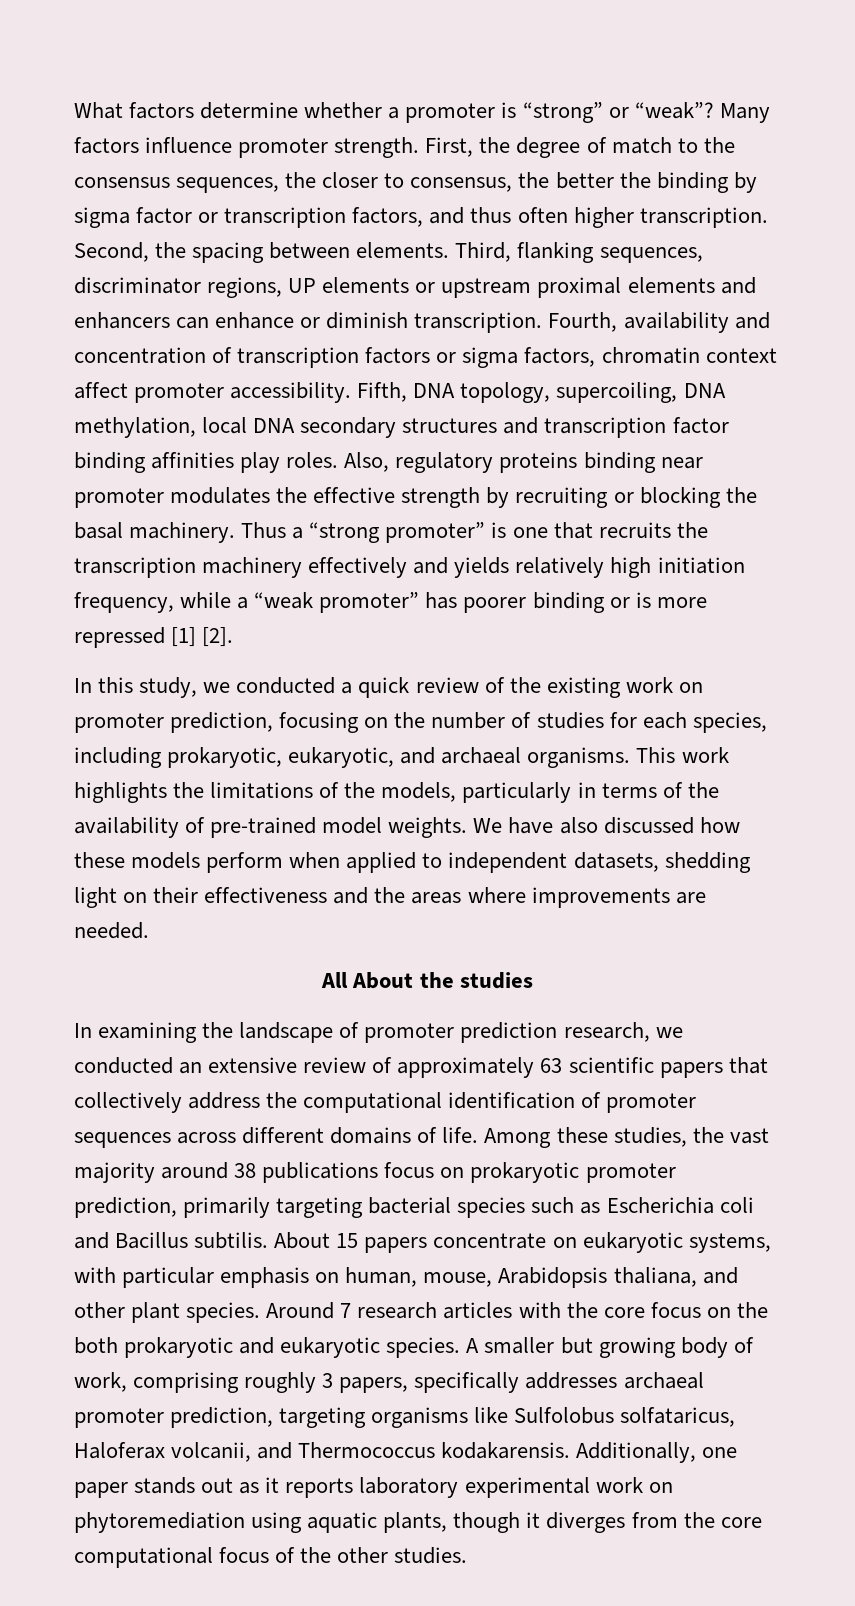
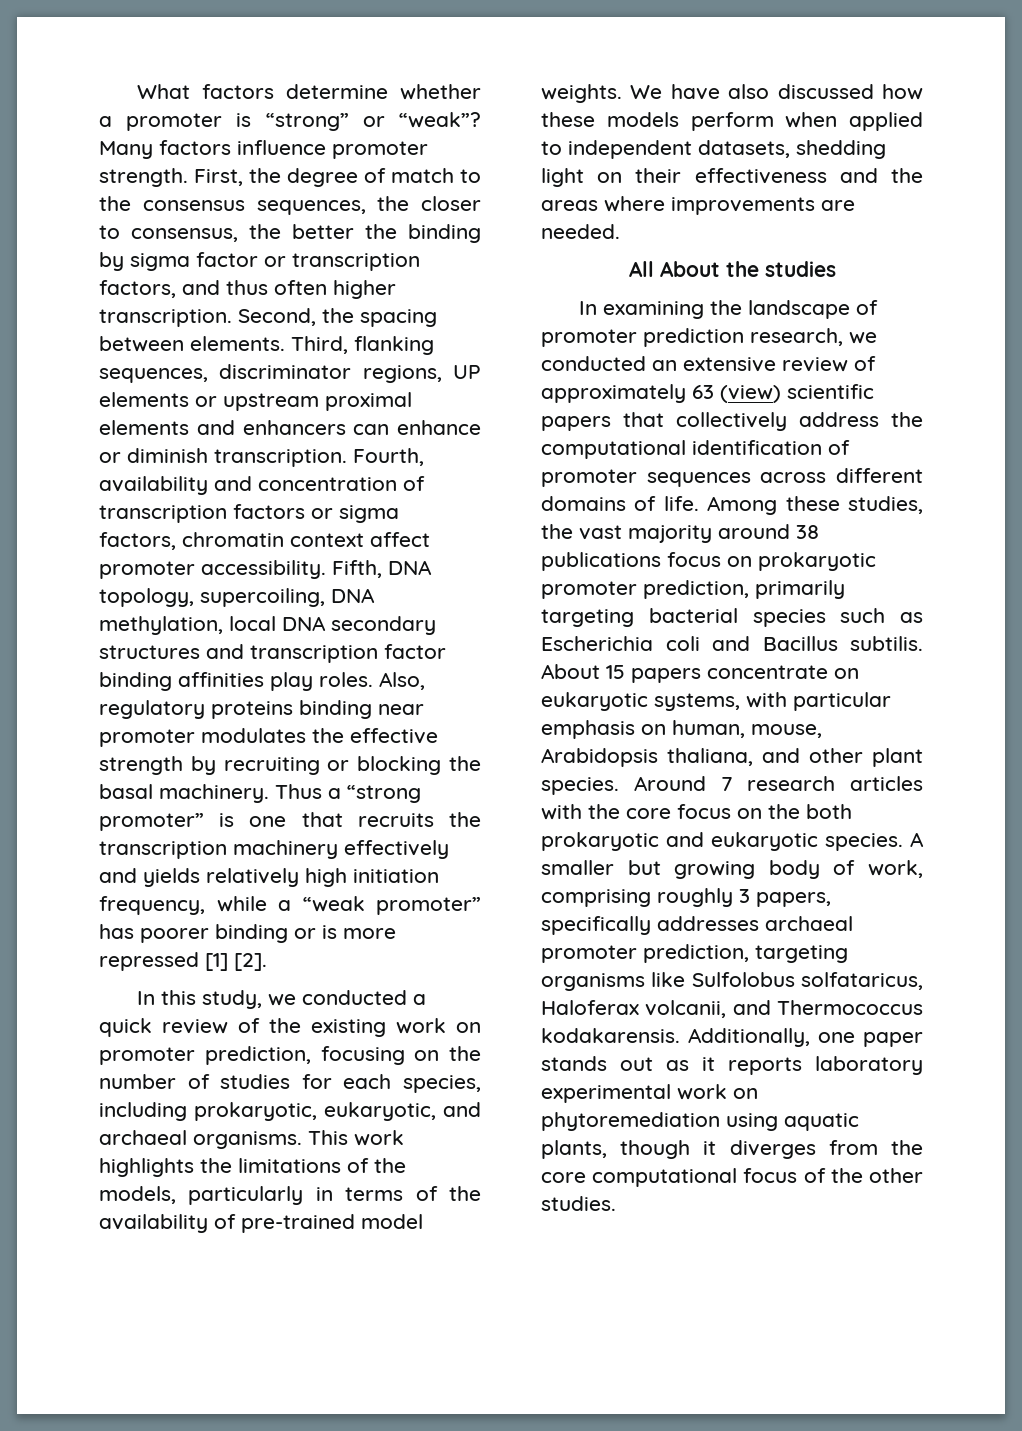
- In examining the landscape of promoter prediction research, we conducted an extensive review of approximately 63 scientific papers that collectively address the computational identification of promoter sequences across different domains of life.
+ In examining the landscape of promoter prediction research, we conducted an extensive review of approximately 63 (view) scientific papers that collectively address the computational identification of promoter sequences across different domains of life.

